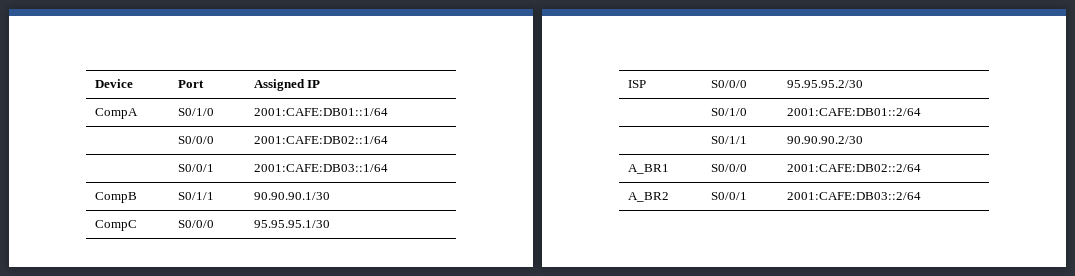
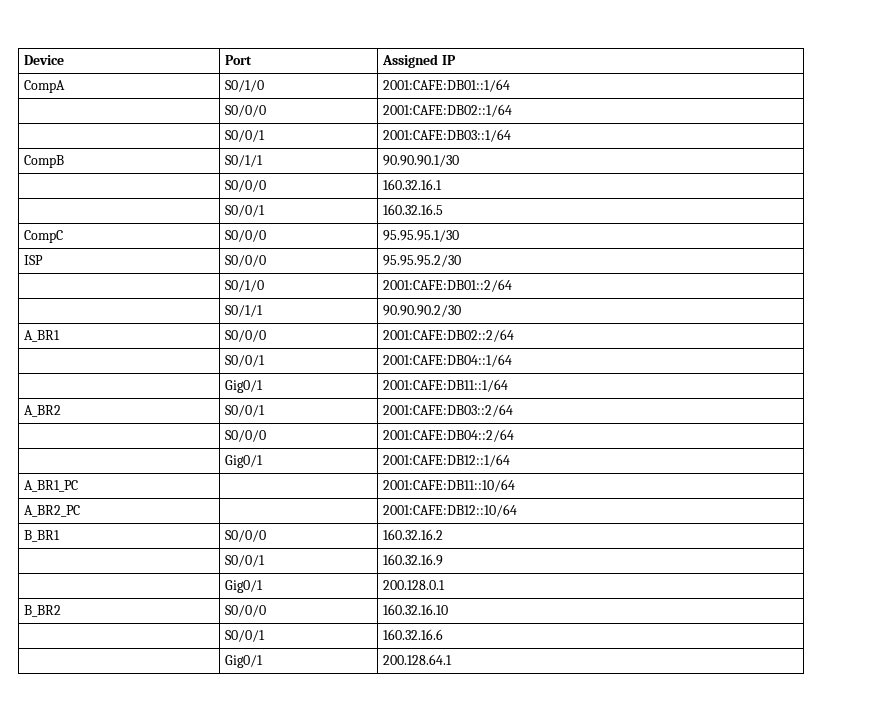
+ | S0/0/0 | 160.32.16.1
+ | S0/0/1 | 160.32.16.5
+ | S0/0/1 | 2001:CAFE:DB04::1/64
+ | Gig0/1 | 2001:CAFE:DB11::1/64
+ | S0/0/0 | 2001:CAFE:DB04::2/64
+ | Gig0/1 | 2001:CAFE:DB12::1/64
+ A_BR1_PC | | 2001:CAFE:DB11::10/64
+ A_BR2_PC | | 2001:CAFE:DB12::10/64
+ B_BR1 | S0/0/0 | 160.32.16.2
+ | S0/0/1 | 160.32.16.9
+ | Gig0/1 | 200.128.0.1
+ B_BR2 | S0/0/0 | 160.32.16.10
+ | S0/0/1 | 160.32.16.6
+ | Gig0/1 | 200.128.64.1

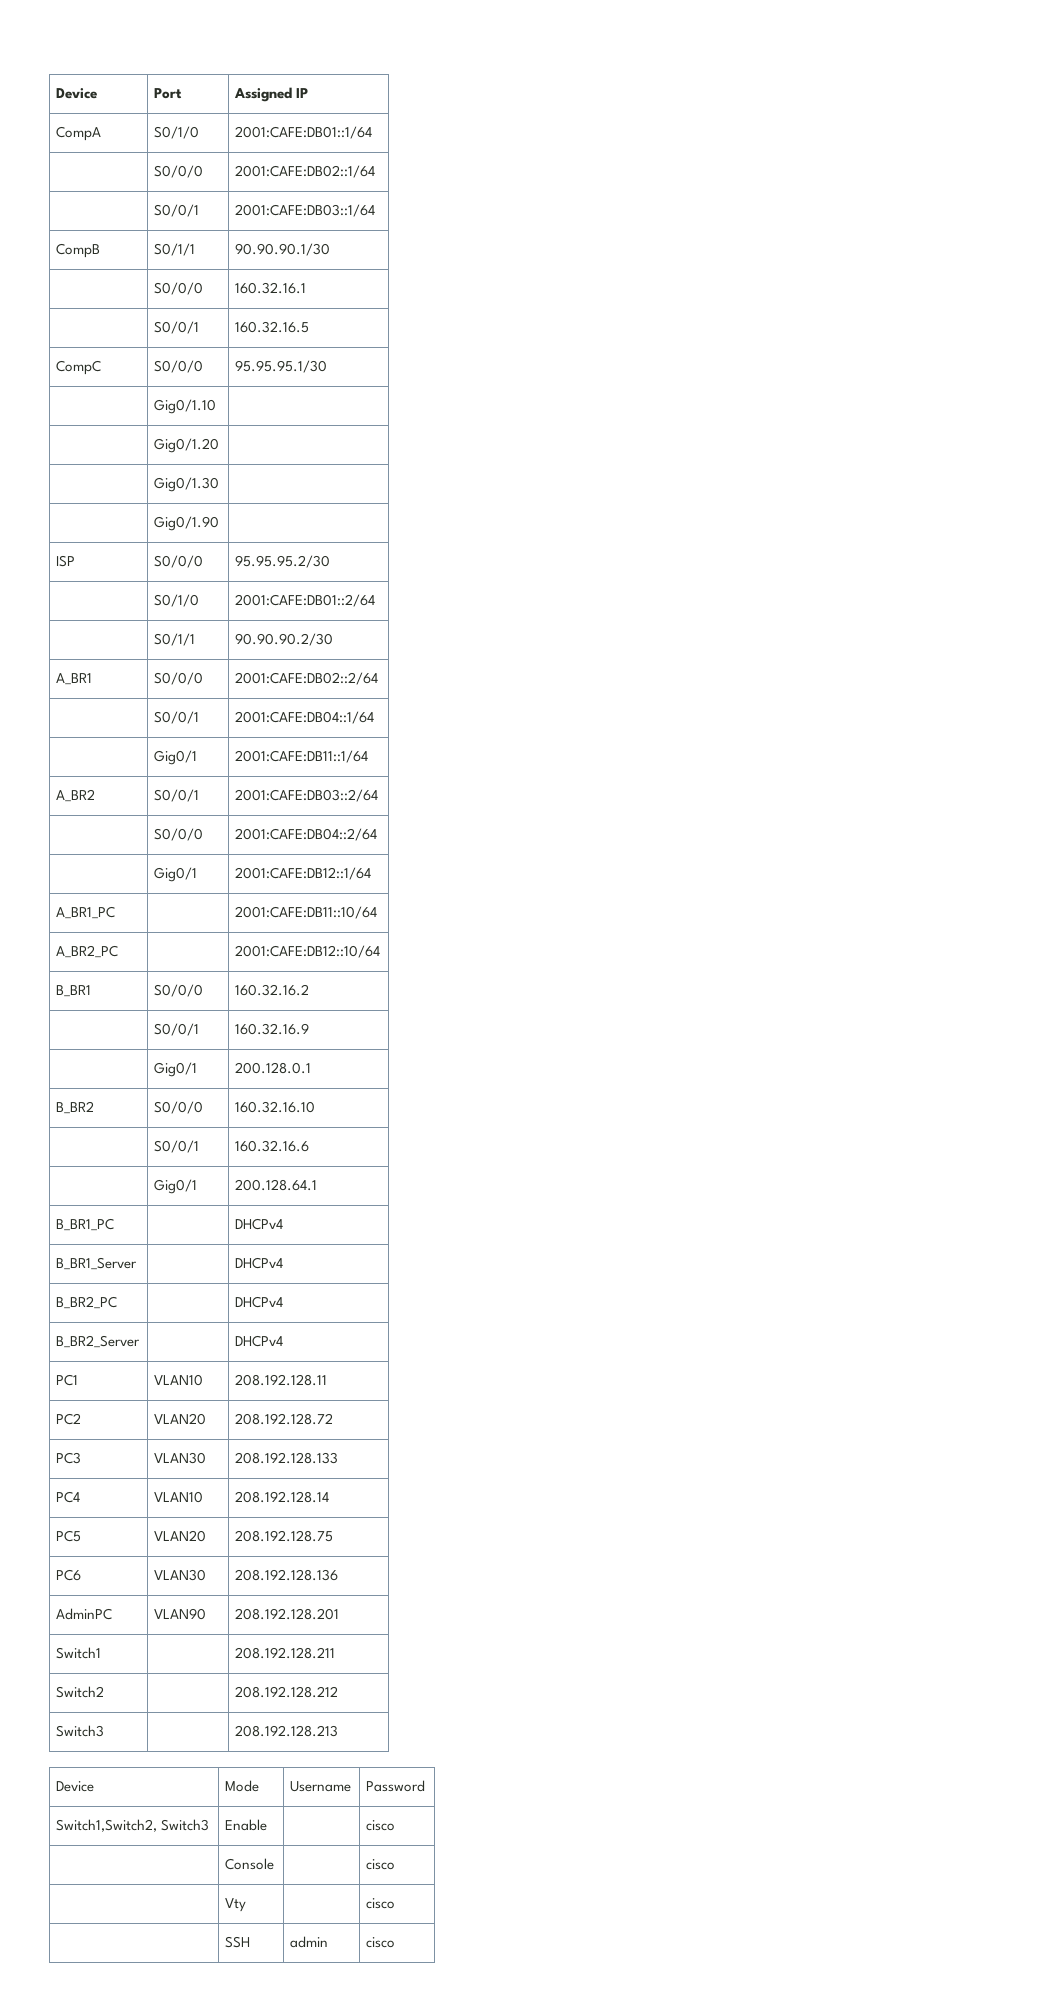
+ | Gig0/1.10 |
+ | Gig0/1.20 |
+ | Gig0/1.30 |
+ | Gig0/1.90 |
+ B_BR1_PC | | DHCPv4
+ B_BR1_Server | | DHCPv4
+ B_BR2_PC | | DHCPv4
+ B_BR2_Server | | DHCPv4
+ PC1 | VLAN10 | 208.192.128.11
+ PC2 | VLAN20 | 208.192.128.72
+ PC3 | VLAN30 | 208.192.128.133
+ PC4 | VLAN10 | 208.192.128.14
+ PC5 | VLAN20 | 208.192.128.75
+ PC6 | VLAN30 | 208.192.128.136
+ AdminPC | VLAN90 | 208.192.128.201
+ Switch1 | | 208.192.128.211
+ Switch2 | | 208.192.128.212
+ Switch3 | | 208.192.128.213
+ Device | Mode | Username | Password
+ Switch1,Switch2, Switch3 | Enable | | cisco
+ | Console | | cisco
+ | Vty | | cisco
+ | SSH | admin | cisco

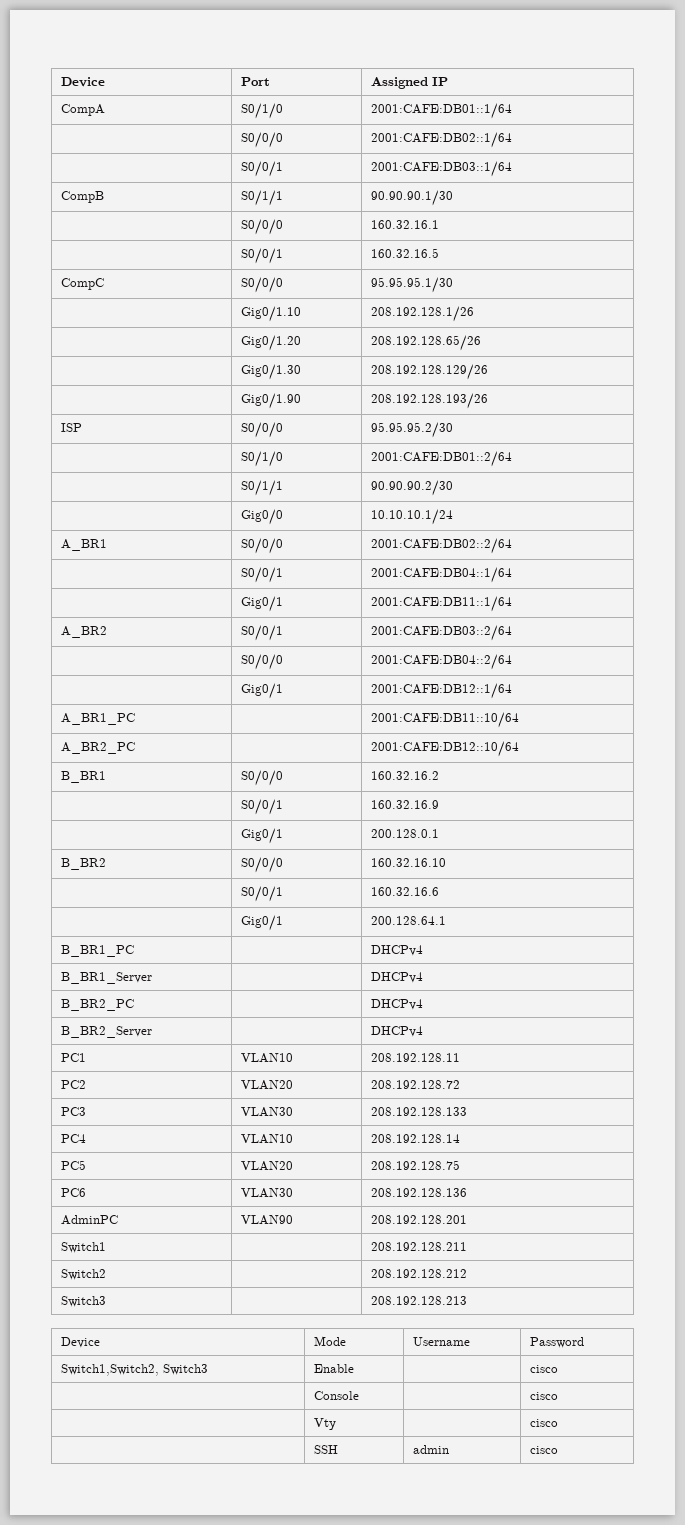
- | Gig0/1.10 |
+ | Gig0/1.10 | 208.192.128.1/26
- | Gig0/1.20 |
+ | Gig0/1.20 | 208.192.128.65/26
- | Gig0/1.30 |
+ | Gig0/1.30 | 208.192.128.129/26
- | Gig0/1.90 |
+ | Gig0/1.90 | 208.192.128.193/26
+ | Gig0/0 | 10.10.10.1/24

